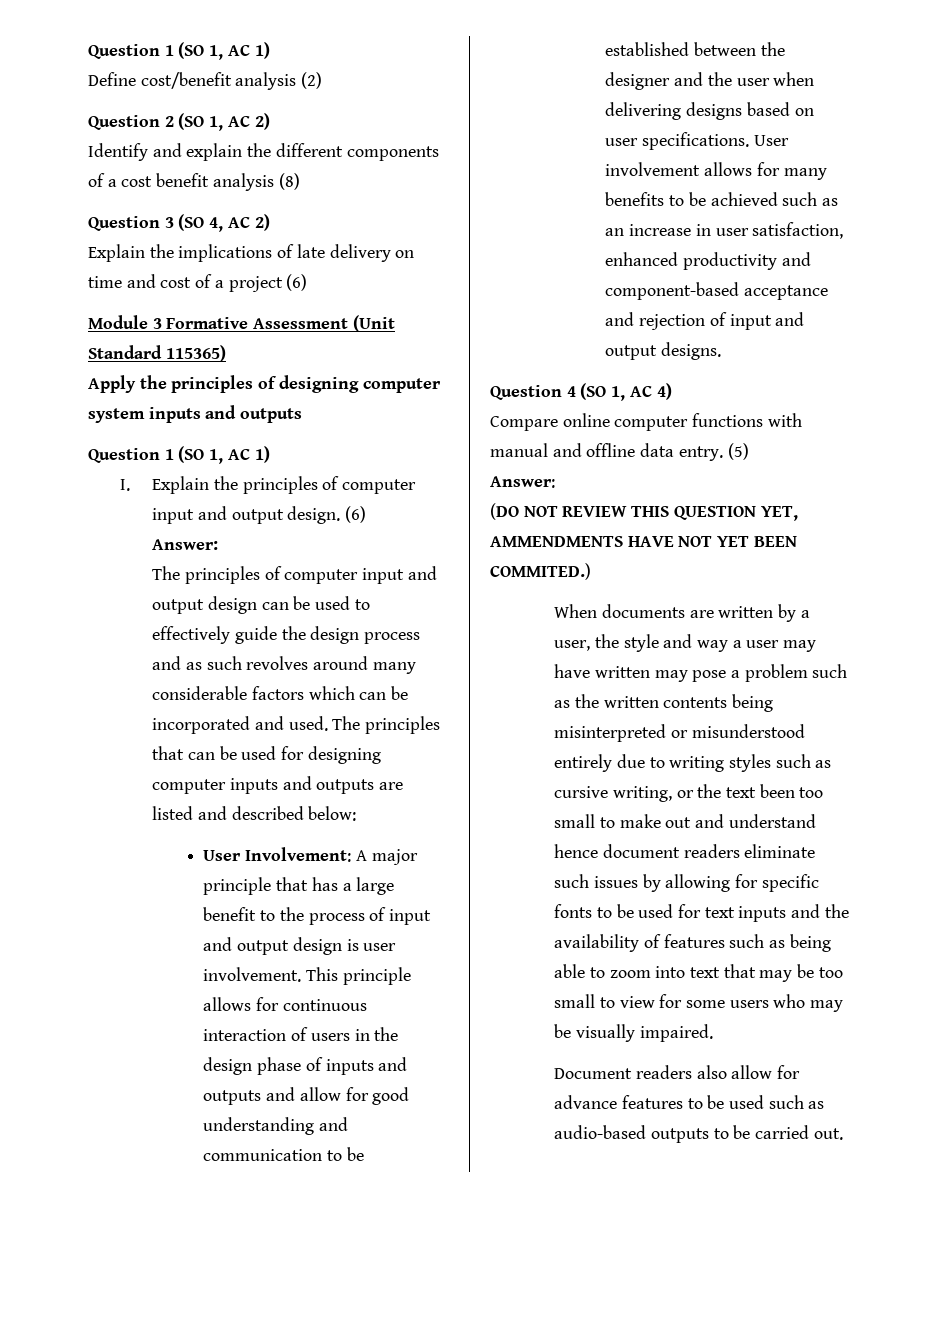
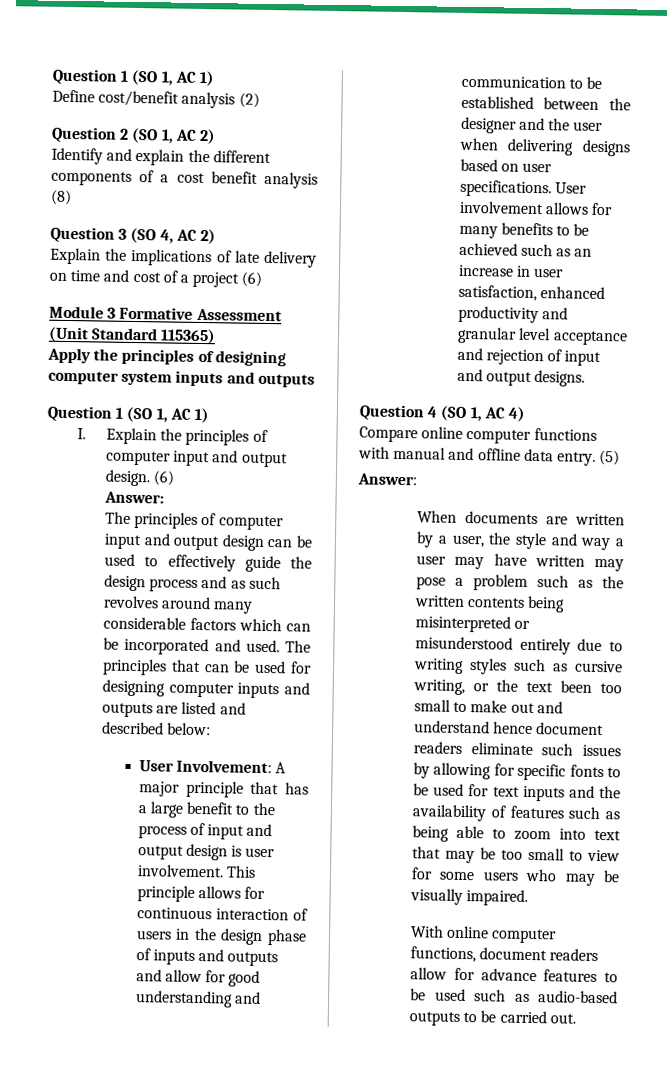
- User involvement allows for many benefits to be achieved such as an increase in user satisfaction, enhanced productivity and component-based acceptance and rejection of input and output designs.
+ User involvement allows for many benefits to be achieved such as an increase in user satisfaction, enhanced productivity and granular level acceptance and rejection of input and output designs.
- (DO NOT REVIEW THIS QUESTION YET, AMMENDMENTS HAVE NOT YET BEEN COMMITED.)
- Document readers also allow for advance features to be used such as audio-based outputs to be carried out.
+ With online computer functions, document readers allow for advance features to be used such as audio-based outputs to be carried out.

